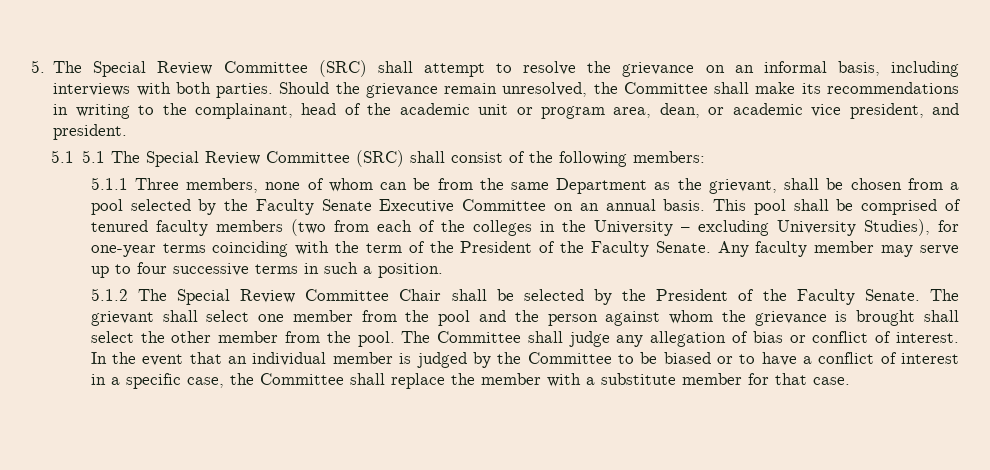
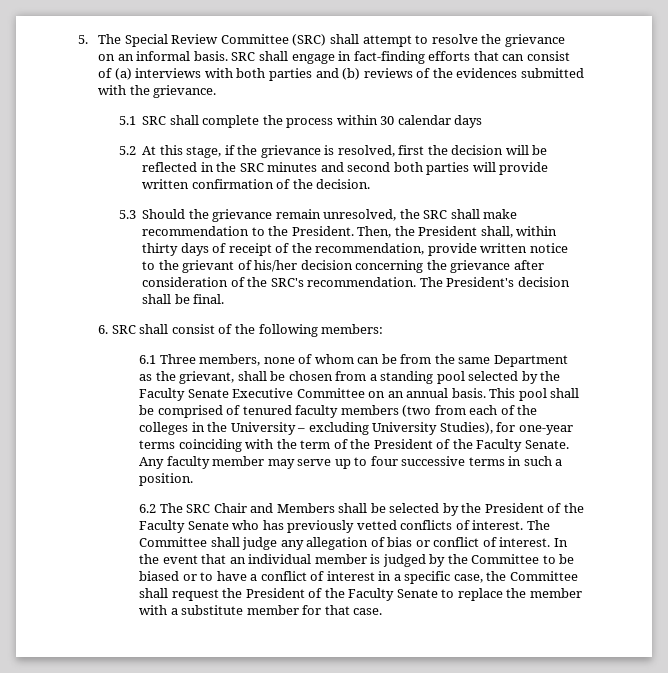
- 5. The Special Review Committee (SRC) shall attempt to resolve the grievance on an informal basis, including interviews with both parties. Should the grievance remain unresolved, the Committee shall make its recommendations in writing to the complainant, head of the academic unit or program area, dean, or academic vice president, and president.
- 5.1 5.1 The Special Review Committee (SRC) shall consist of the following members:
+ 5. The Special Review Committee (SRC) shall attempt to resolve the grievance on an informal basis. SRC shall engage in fact-finding efforts that can consist of (a) interviews with both parties and (b) reviews of the evidences submitted with the grievance.
+ 5.1 SRC shall complete the process within 30 calendar days
+ 5.2 At this stage, if the grievance is resolved, first the decision will be reflected in the SRC minutes and second both parties will provide written confirmation of the decision.
+ 5.3 Should the grievance remain unresolved, the SRC shall make recommendation to the President. Then, the President shall, within thirty days of receipt of the recommendation, provide written notice to the grievant of his/her decision concerning the grievance after consideration of the SRC's recommendation. The President's decision shall be final.
+ 6. SRC shall consist of the following members:
- 5.1.1 Three members, none of whom can be from the same Department as the grievant, shall be chosen from a pool selected by the Faculty Senate Executive Committee on an annual basis.
+ 6.1 Three members, none of whom can be from the same Department as the grievant, shall be chosen from a standing pool selected by the Faculty Senate Executive Committee on an annual basis.
- 5.1.2 The Special Review Committee Chair shall be selected by the President of the Faculty Senate. The grievant shall select one member from the pool and the person against whom the grievance is brought shall select the other member from the pool.
+ 6.2 The SRC Chair and Members shall be selected by the President of the Faculty Senate who has previously vetted conflicts of interest.
- In the event that an individual member is judged by the Committee to be biased or to have a conflict of interest in a specific case, the Committee shall replace the member with a substitute member for that case.
+ In the event that an individual member is judged by the Committee to be biased or to have a conflict of interest in a specific case, the Committee shall request the President of the Faculty Senate to replace the member with a substitute member for that case.

